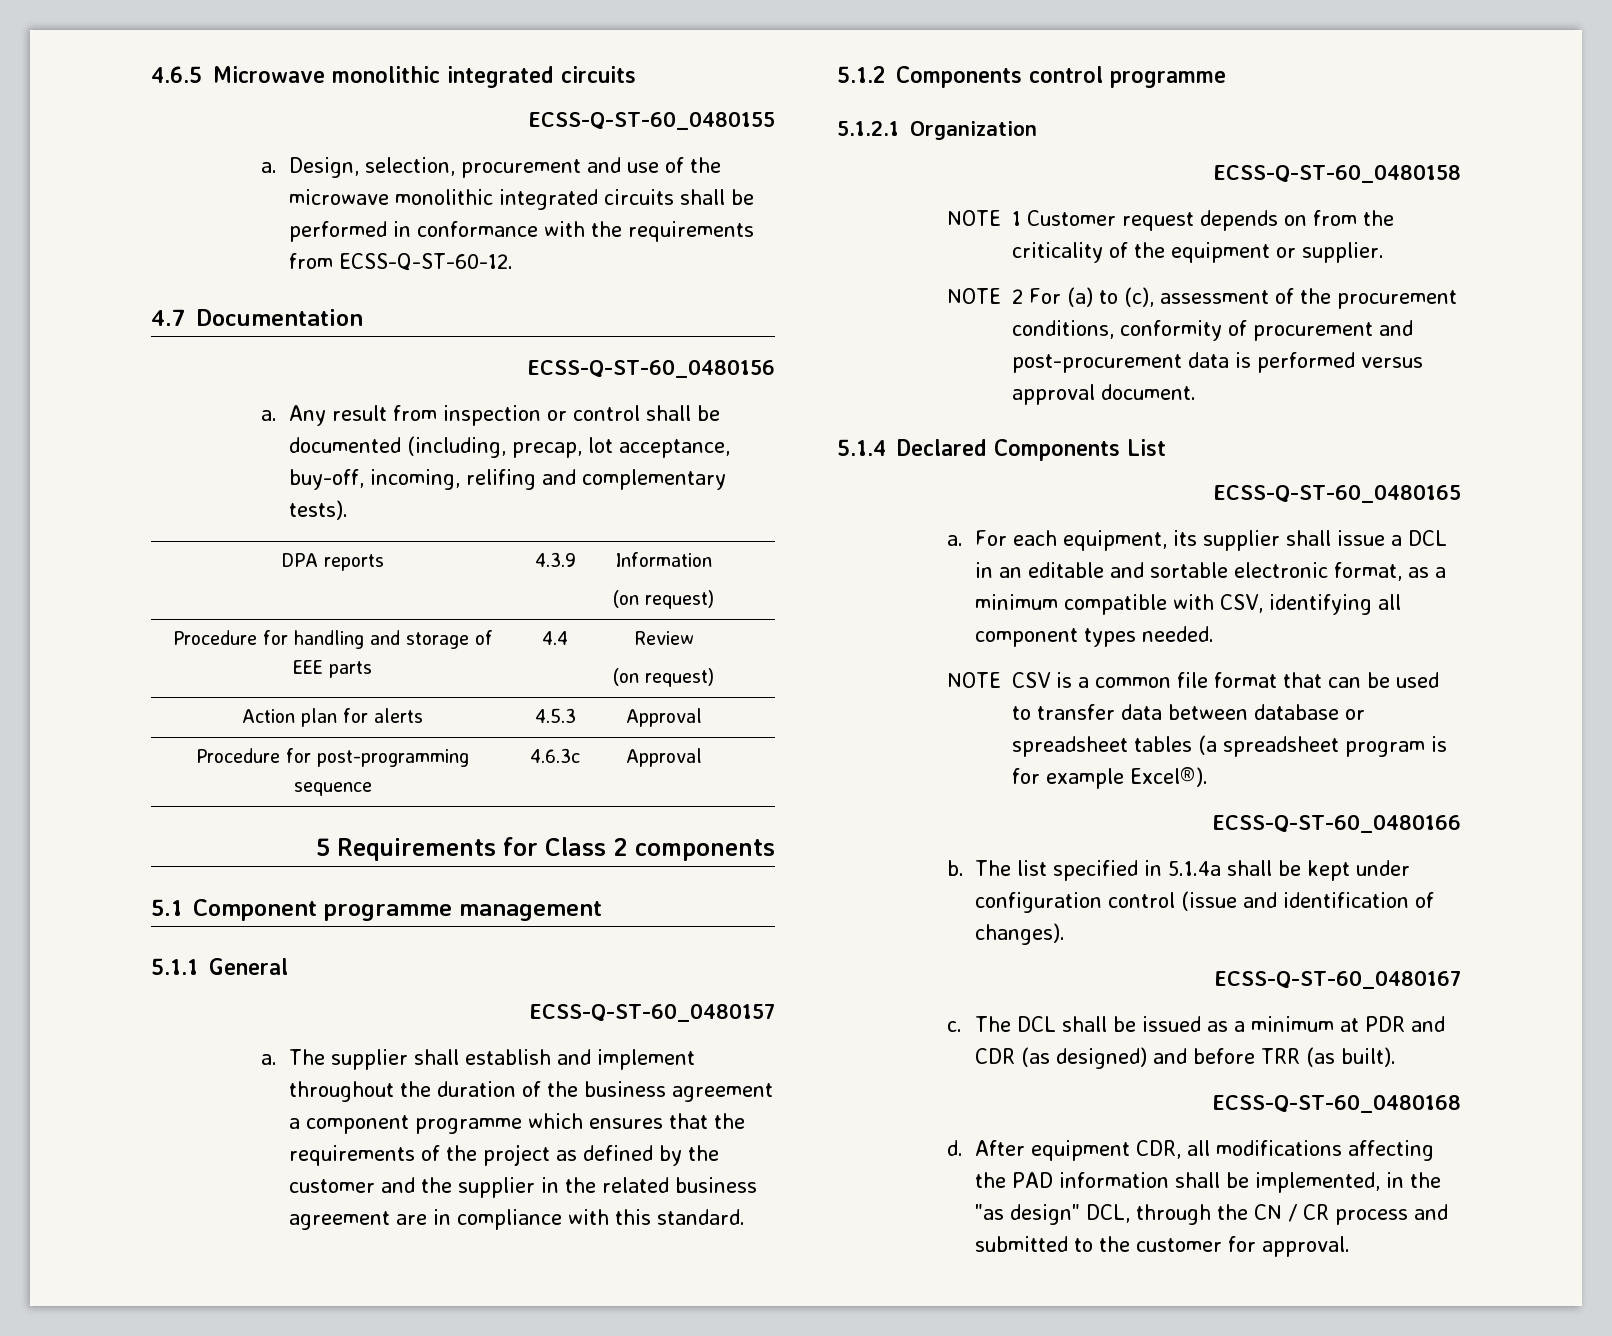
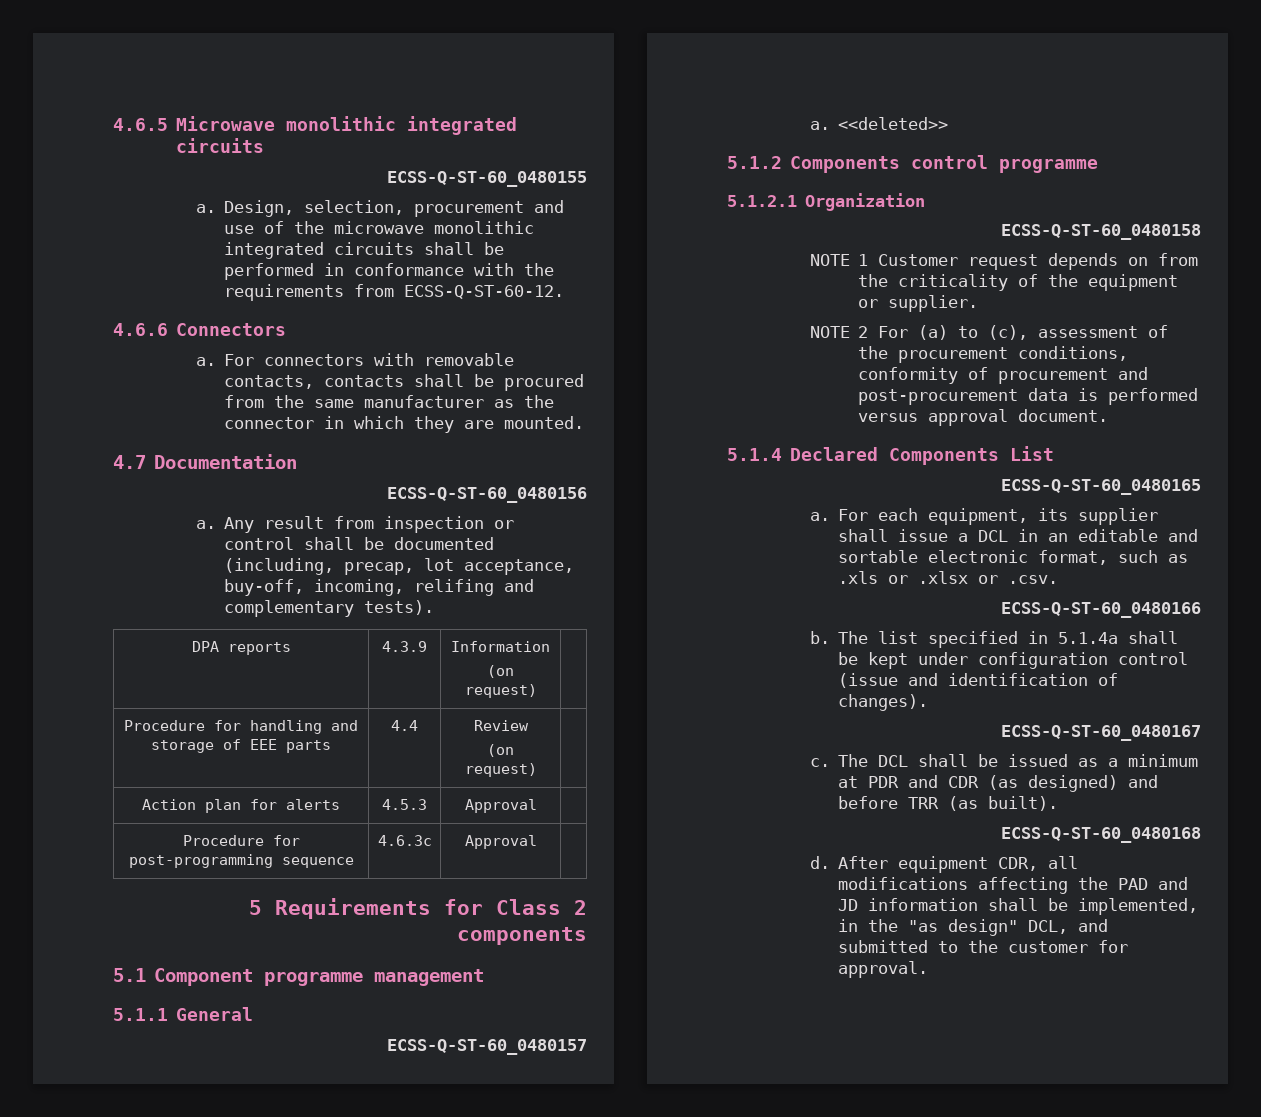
+ 4.6.6 Connectors
+ a. For connectors with removable contacts, contacts shall be procured from the same manufacturer as the connector in which they are mounted.
- The supplier shall establish and implement throughout the duration of the business agreement a component programme which ensures that the requirements of the project as defined by the customer and the supplier in the related business agreement are in compliance with this standard.
+ <<deleted>>
- For each equipment, its supplier shall issue a DCL in an editable and sortable electronic format, as a minimum compatible with CSV, identifying all component types needed.
- NOTE CSV is a common file format that can be used to transfer data between database or spreadsheet tables (a spreadsheet program is for example Excel®).
+ For each equipment, its supplier shall issue a DCL in an editable and sortable electronic format, such as .xls or .xlsx or .csv.
- After equipment CDR, all modifications affecting the PAD information shall be implemented, in the "as design" DCL, through the CN / CR process and submitted to the customer for approval.
+ After equipment CDR, all modifications affecting the PAD and JD information shall be implemented, in the "as design" DCL, and submitted to the customer for approval.

